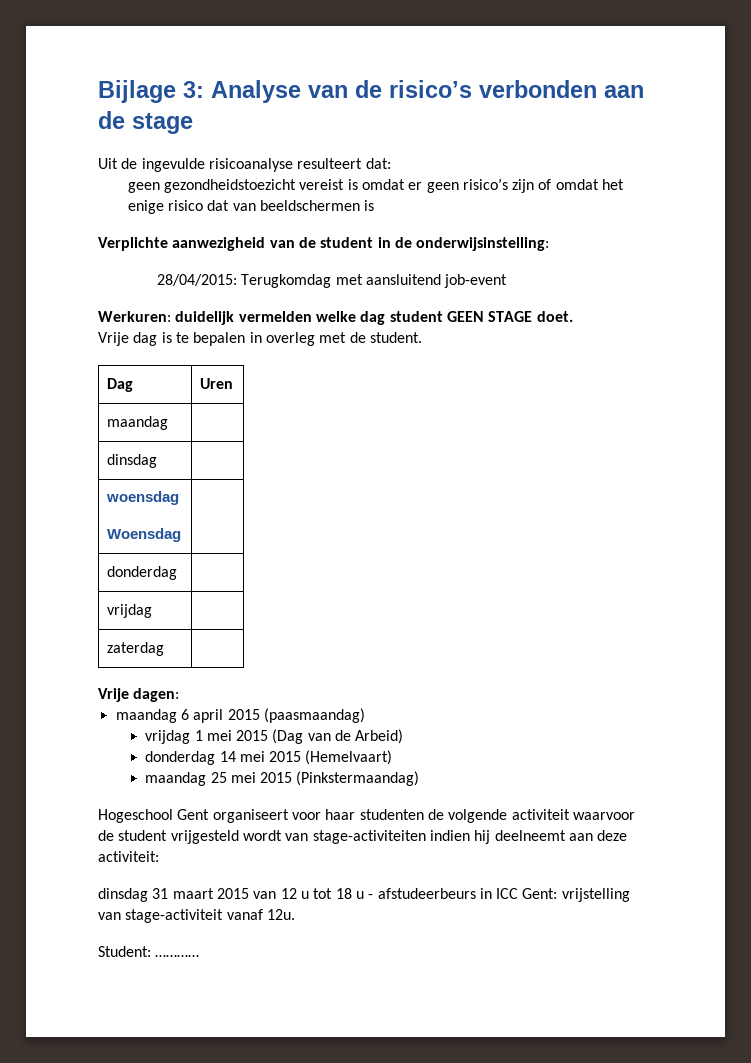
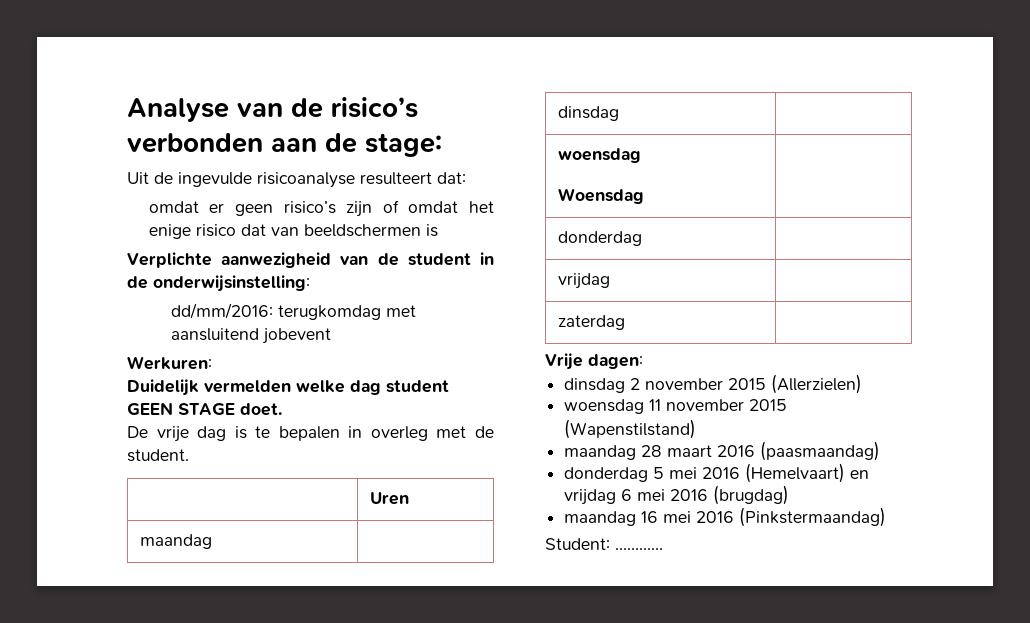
- Bijlage 3: Analyse van de risico’s verbonden aan de stage
+ Analyse van de risico’s verbonden aan de stage:
- geen gezondheidstoezicht vereist is omdat er geen risico’s zijn of omdat het enige risico dat van beeldschermen is
+ omdat er geen risico’s zijn of omdat het enige risico dat van beeldschermen is
- 28/04/2015: Terugkomdag met aansluitend job-event
+ dd/mm/2016: terugkomdag met aansluitend jobevent
- Werkuren: duidelijk vermelden welke dag student GEEN STAGE doet.
+ Werkuren:
+ Duidelijk vermelden welke dag student GEEN STAGE doet.
- Vrije dag is te bepalen in overleg met de student.
+ De vrije dag is te bepalen in overleg met de student.
- Dag | Uren
+ | Uren
- maandag 6 april 2015 (paasmaandag)
- vrijdag 1 mei 2015 (Dag van de Arbeid)
- donderdag 14 mei 2015 (Hemelvaart)
- maandag 25 mei 2015 (Pinkstermaandag)
- Hogeschool Gent organiseert voor haar studenten de volgende activiteit waarvoor de student vrijgesteld wordt van stage-activiteiten indien hij deelneemt aan deze activiteit:
- dinsdag 31 maart 2015 van 12 u tot 18 u - afstudeerbeurs in ICC Gent: vrijstelling van stage-activiteit vanaf 12u.
+ dinsdag 2 november 2015 (Allerzielen)
+ woensdag 11 november 2015 (Wapenstilstand)
+ maandag 28 maart 2016 (paasmaandag)
+ donderdag 5 mei 2016 (Hemelvaart) en vrijdag 6 mei 2016 (brugdag)
+ maandag 16 mei 2016 (Pinkstermaandag)

